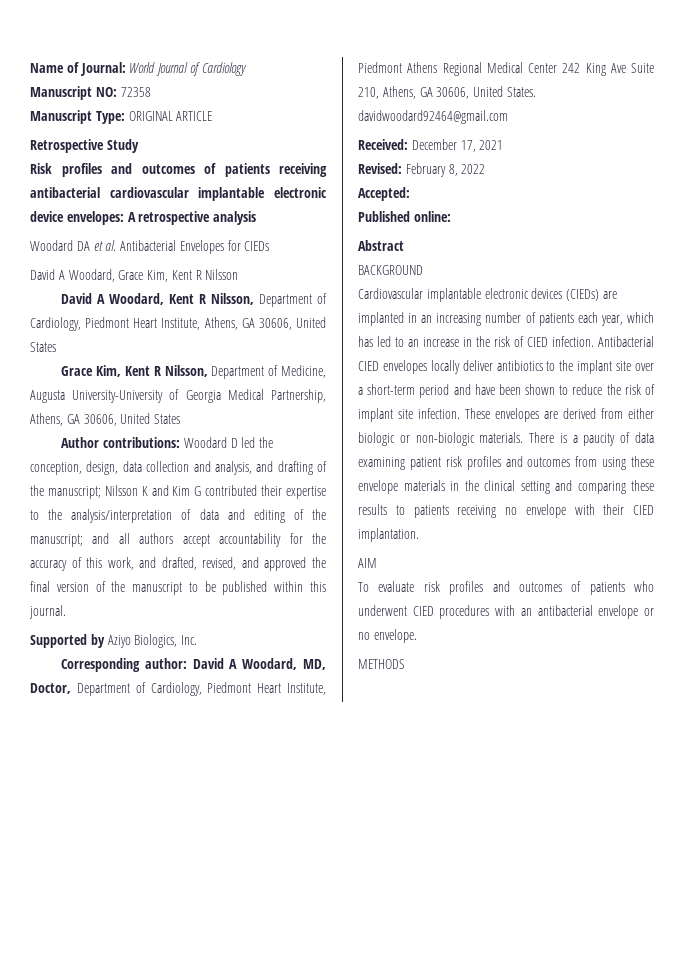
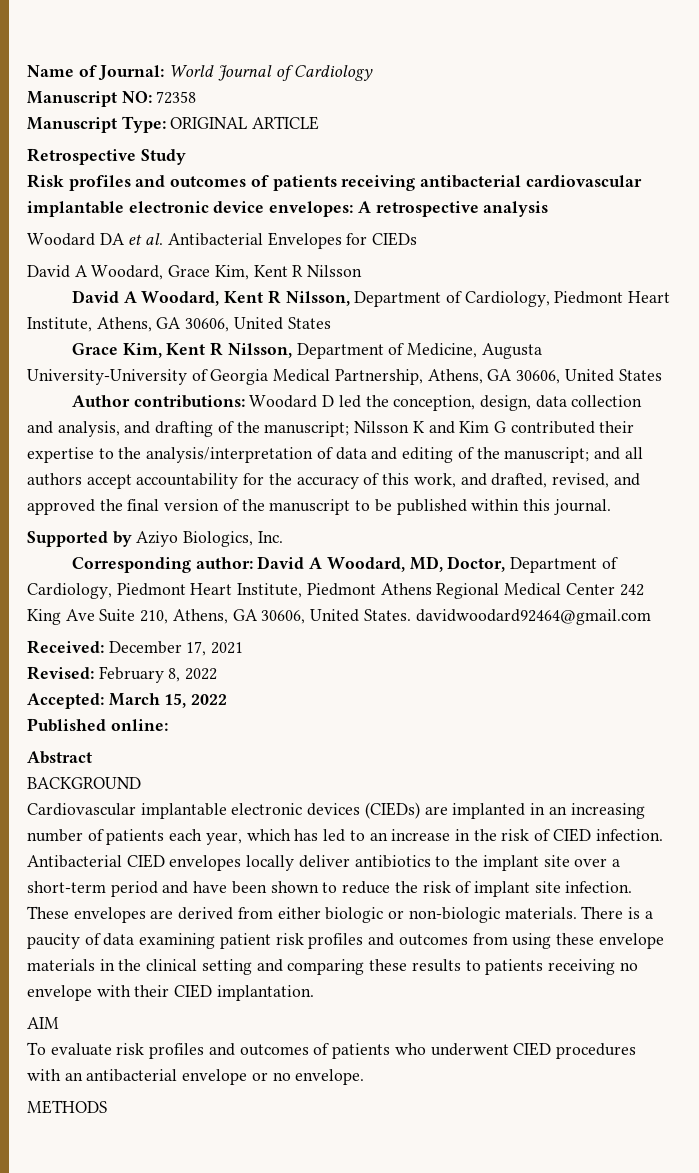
- Accepted:
+ Accepted: March 15, 2022

